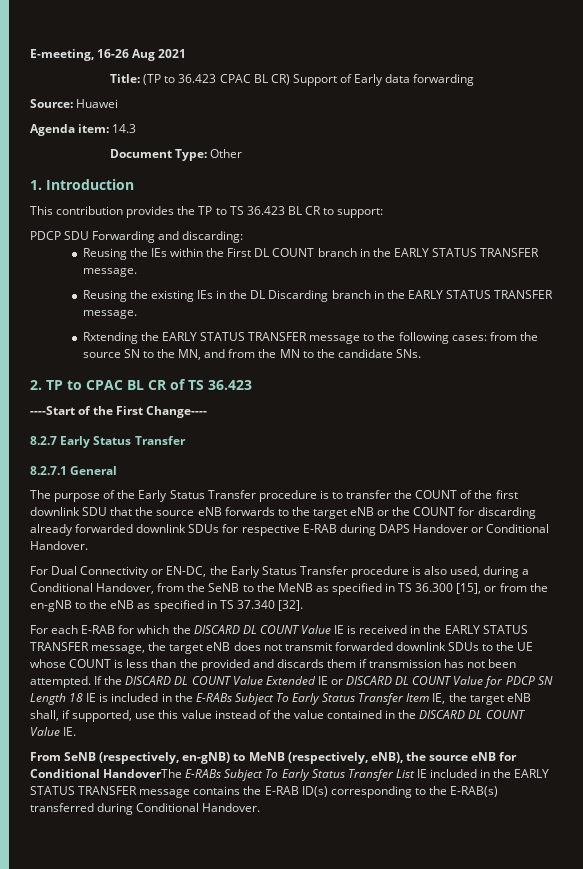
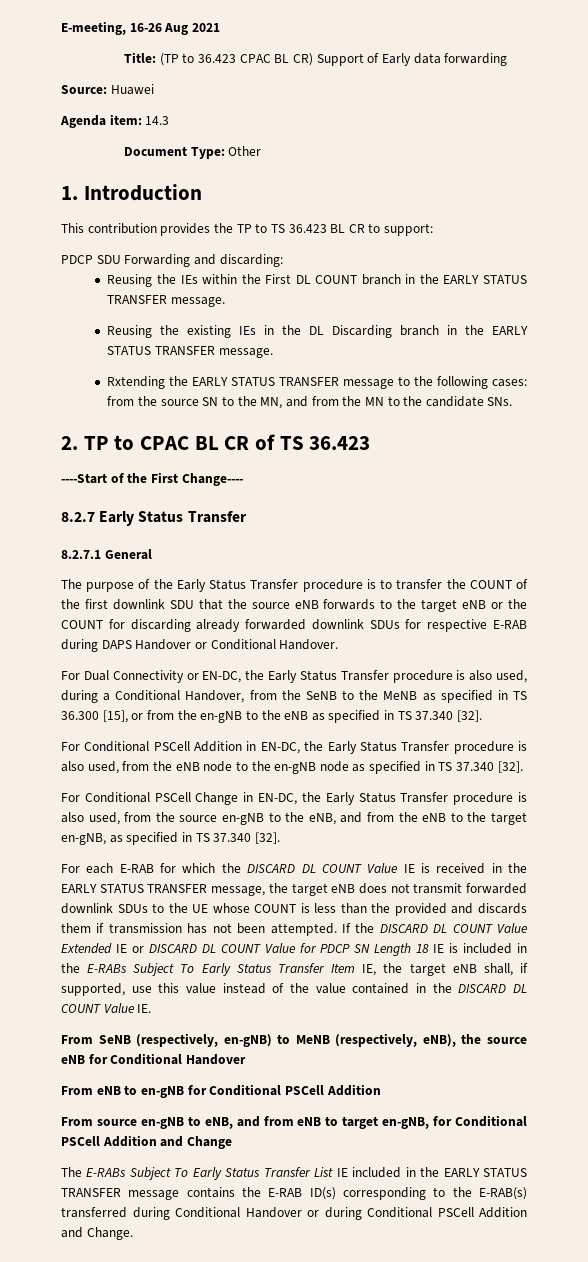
+ For Conditional PSCell Addition in EN-DC, the Early Status Transfer procedure is also used, from the eNB node to the en-gNB node as specified in TS 37.340 [32].
+ For Conditional PSCell Change in EN-DC, the Early Status Transfer procedure is also used, from the source en-gNB to the eNB, and from the eNB to the target en-gNB, as specified in TS 37.340 [32].
- From SeNB (respectively, en-gNB) to MeNB (respectively, eNB), the source eNB for Conditional HandoverThe E-RABs Subject To Early Status Transfer List IE included in the EARLY STATUS TRANSFER message contains the E-RAB ID(s) corresponding to the E-RAB(s) transferred during Conditional Handover.
+ From SeNB (respectively, en-gNB) to MeNB (respectively, eNB), the source eNB for Conditional Handover
+ From eNB to en-gNB for Conditional PSCell Addition
+ From source en-gNB to eNB, and from eNB to target en-gNB, for Conditional PSCell Addition and Change
+ The E-RABs Subject To Early Status Transfer List IE included in the EARLY STATUS TRANSFER message contains the E-RAB ID(s) corresponding to the E-RAB(s) transferred during Conditional Handover or during Conditional PSCell Addition and Change.

